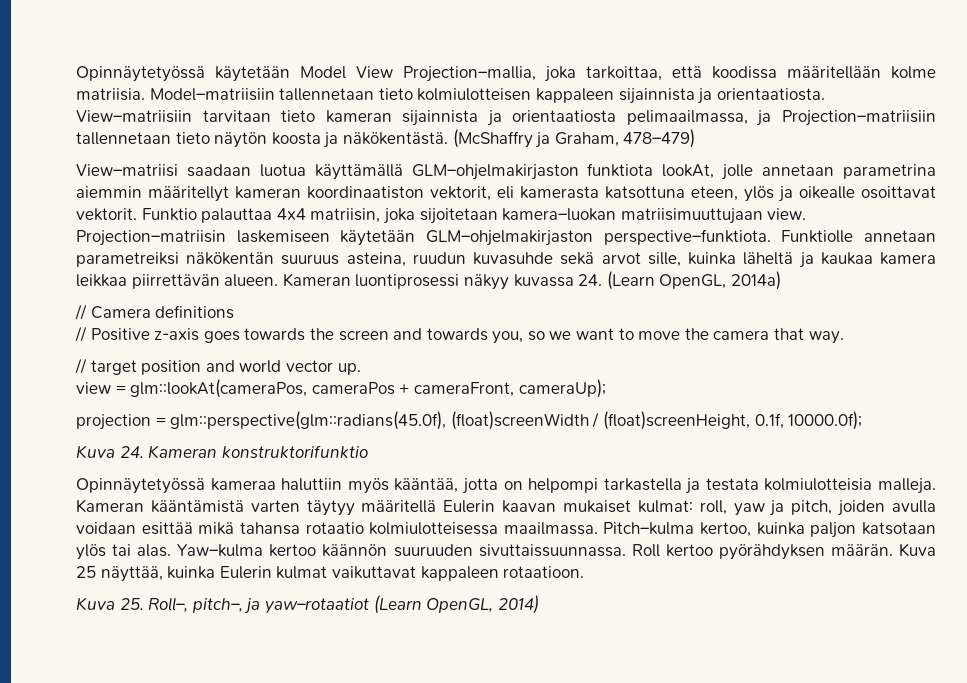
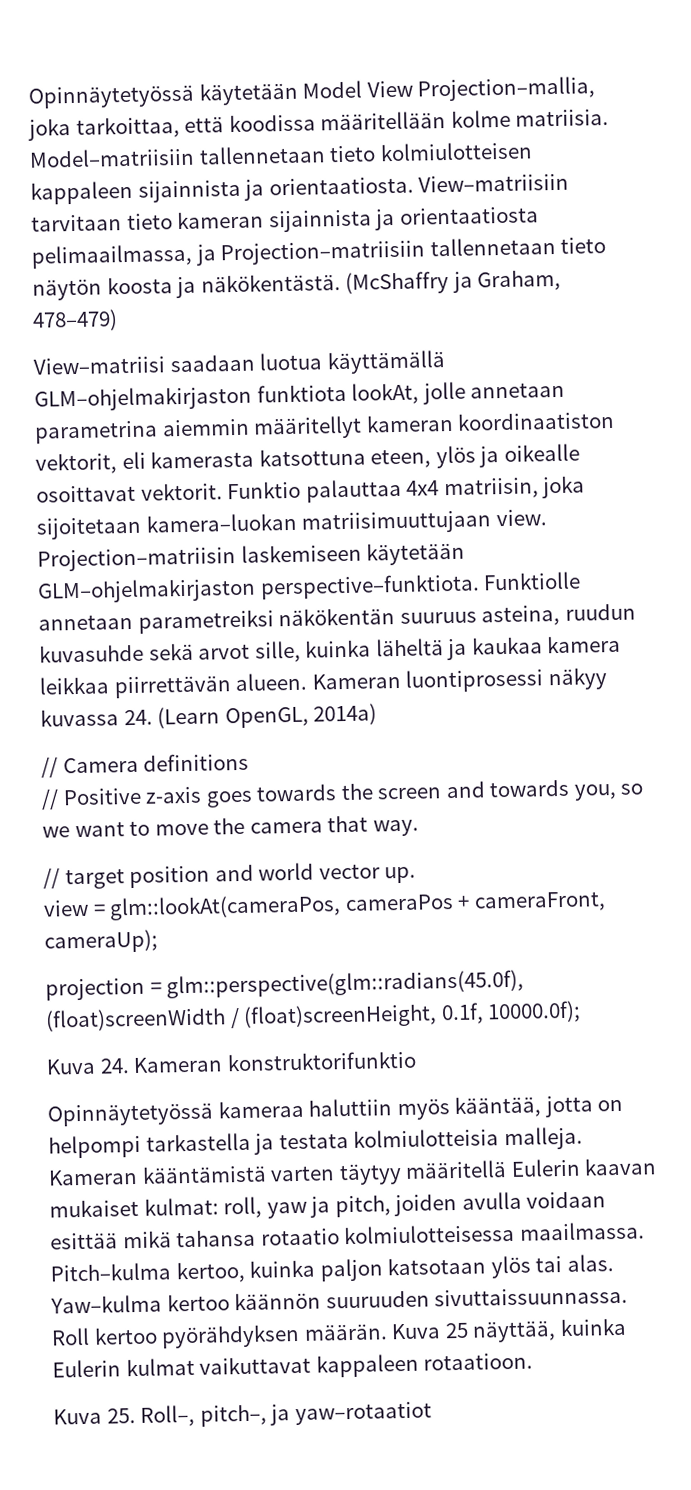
- Kuva 25. Roll–, pitch–, ja yaw–rotaatiot (Learn OpenGL, 2014)
+ Kuva 25. Roll–, pitch–, ja yaw–rotaatiot

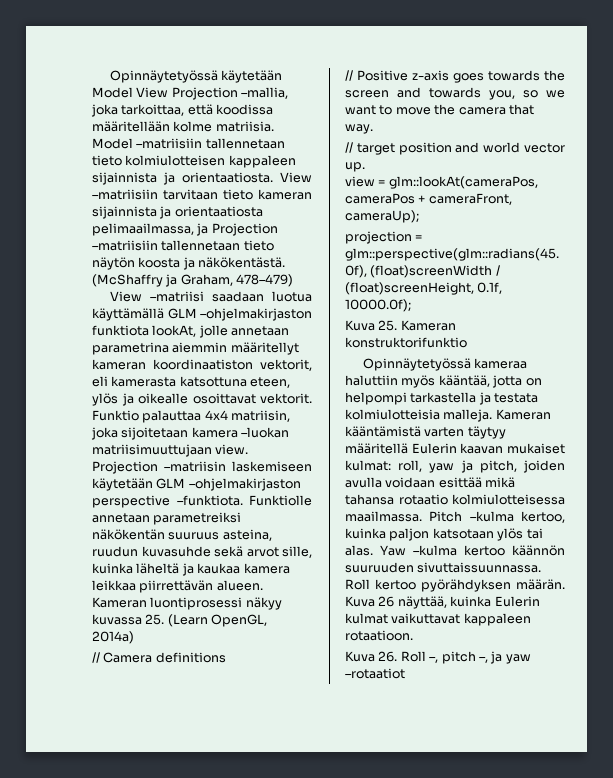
- Opinnäytetyössä käytetään Model View Projection–mallia, joka tarkoittaa, että koodissa määritellään kolme matriisia.
+ Opinnäytetyössä käytetään Model View Projection –mallia, joka tarkoittaa, että koodissa määritellään kolme matriisia.
- Model–matriisiin tallennetaan tieto kolmiulotteisen kappaleen sijainnista ja orientaatiosta.
+ Model –matriisiin tallennetaan tieto kolmiulotteisen kappaleen sijainnista ja orientaatiosta.
- View–matriisiin tarvitaan tieto kameran sijainnista ja orientaatiosta pelimaailmassa, ja Projection–matriisiin tallennetaan tieto näytön koosta ja näkökentästä.
+ View –matriisiin tarvitaan tieto kameran sijainnista ja orientaatiosta pelimaailmassa, ja Projection –matriisiin tallennetaan tieto näytön koosta ja näkökentästä.
- View–matriisi saadaan luotua käyttämällä GLM–ohjelmakirjaston funktiota lookAt, jolle annetaan parametrina aiemmin määritellyt kameran koordinaatiston vektorit, eli kamerasta katsottuna eteen, ylös ja oikealle osoittavat vektorit.
+ View –matriisi saadaan luotua käyttämällä GLM –ohjelmakirjaston funktiota lookAt, jolle annetaan parametrina aiemmin määritellyt kameran koordinaatiston vektorit, eli kamerasta katsottuna eteen, ylös ja oikealle osoittavat vektorit.
- Funktio palauttaa 4x4 matriisin, joka sijoitetaan kamera–luokan matriisimuuttujaan view. Projection–matriisin laskemiseen käytetään GLM–ohjelmakirjaston perspective–funktiota.
+ Funktio palauttaa 4x4 matriisin, joka sijoitetaan kamera –luokan matriisimuuttujaan view. Projection –matriisin laskemiseen käytetään GLM –ohjelmakirjaston perspective –funktiota.
- Kameran luontiprosessi näkyy kuvassa 24. (Learn OpenGL, 2014a)
+ Kameran luontiprosessi näkyy kuvassa 25. (Learn OpenGL, 2014a)
- Kuva 24. Kameran konstruktorifunktio
+ Kuva 25. Kameran konstruktorifunktio
- Pitch–kulma kertoo, kuinka paljon katsotaan ylös tai alas.
+ Pitch –kulma kertoo, kuinka paljon katsotaan ylös tai alas.
- Yaw–kulma kertoo käännön suuruuden sivuttaissuunnassa.
+ Yaw –kulma kertoo käännön suuruuden sivuttaissuunnassa.
- Kuva 25 näyttää, kuinka Eulerin kulmat vaikuttavat kappaleen rotaatioon.
+ Kuva 26 näyttää, kuinka Eulerin kulmat vaikuttavat kappaleen rotaatioon.
- Kuva 25. Roll–, pitch–, ja yaw–rotaatiot
+ Kuva 26. Roll –, pitch –, ja yaw –rotaatiot

